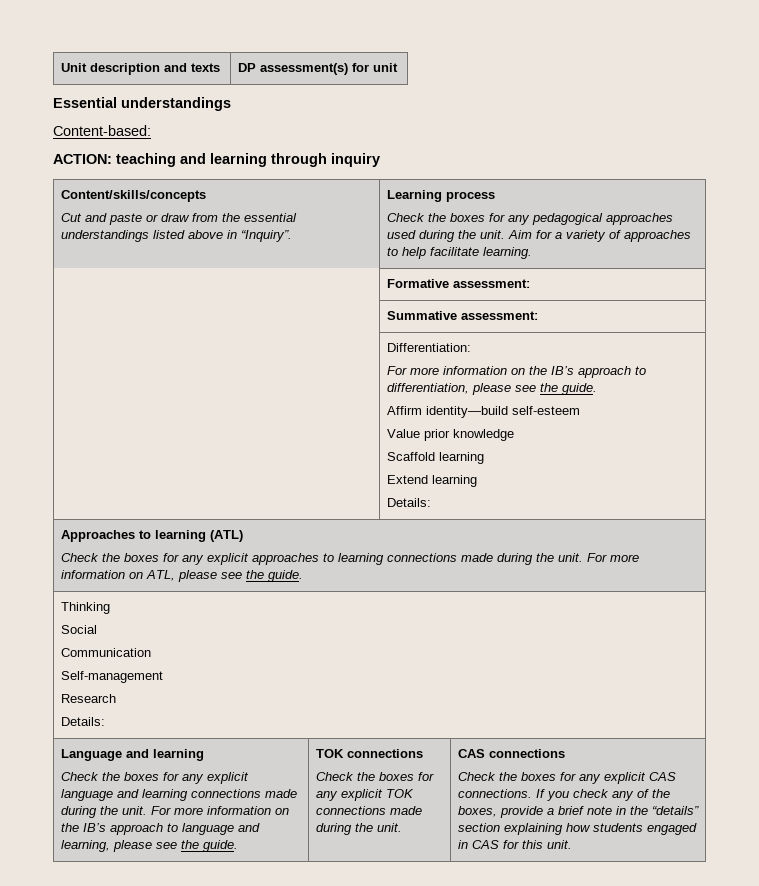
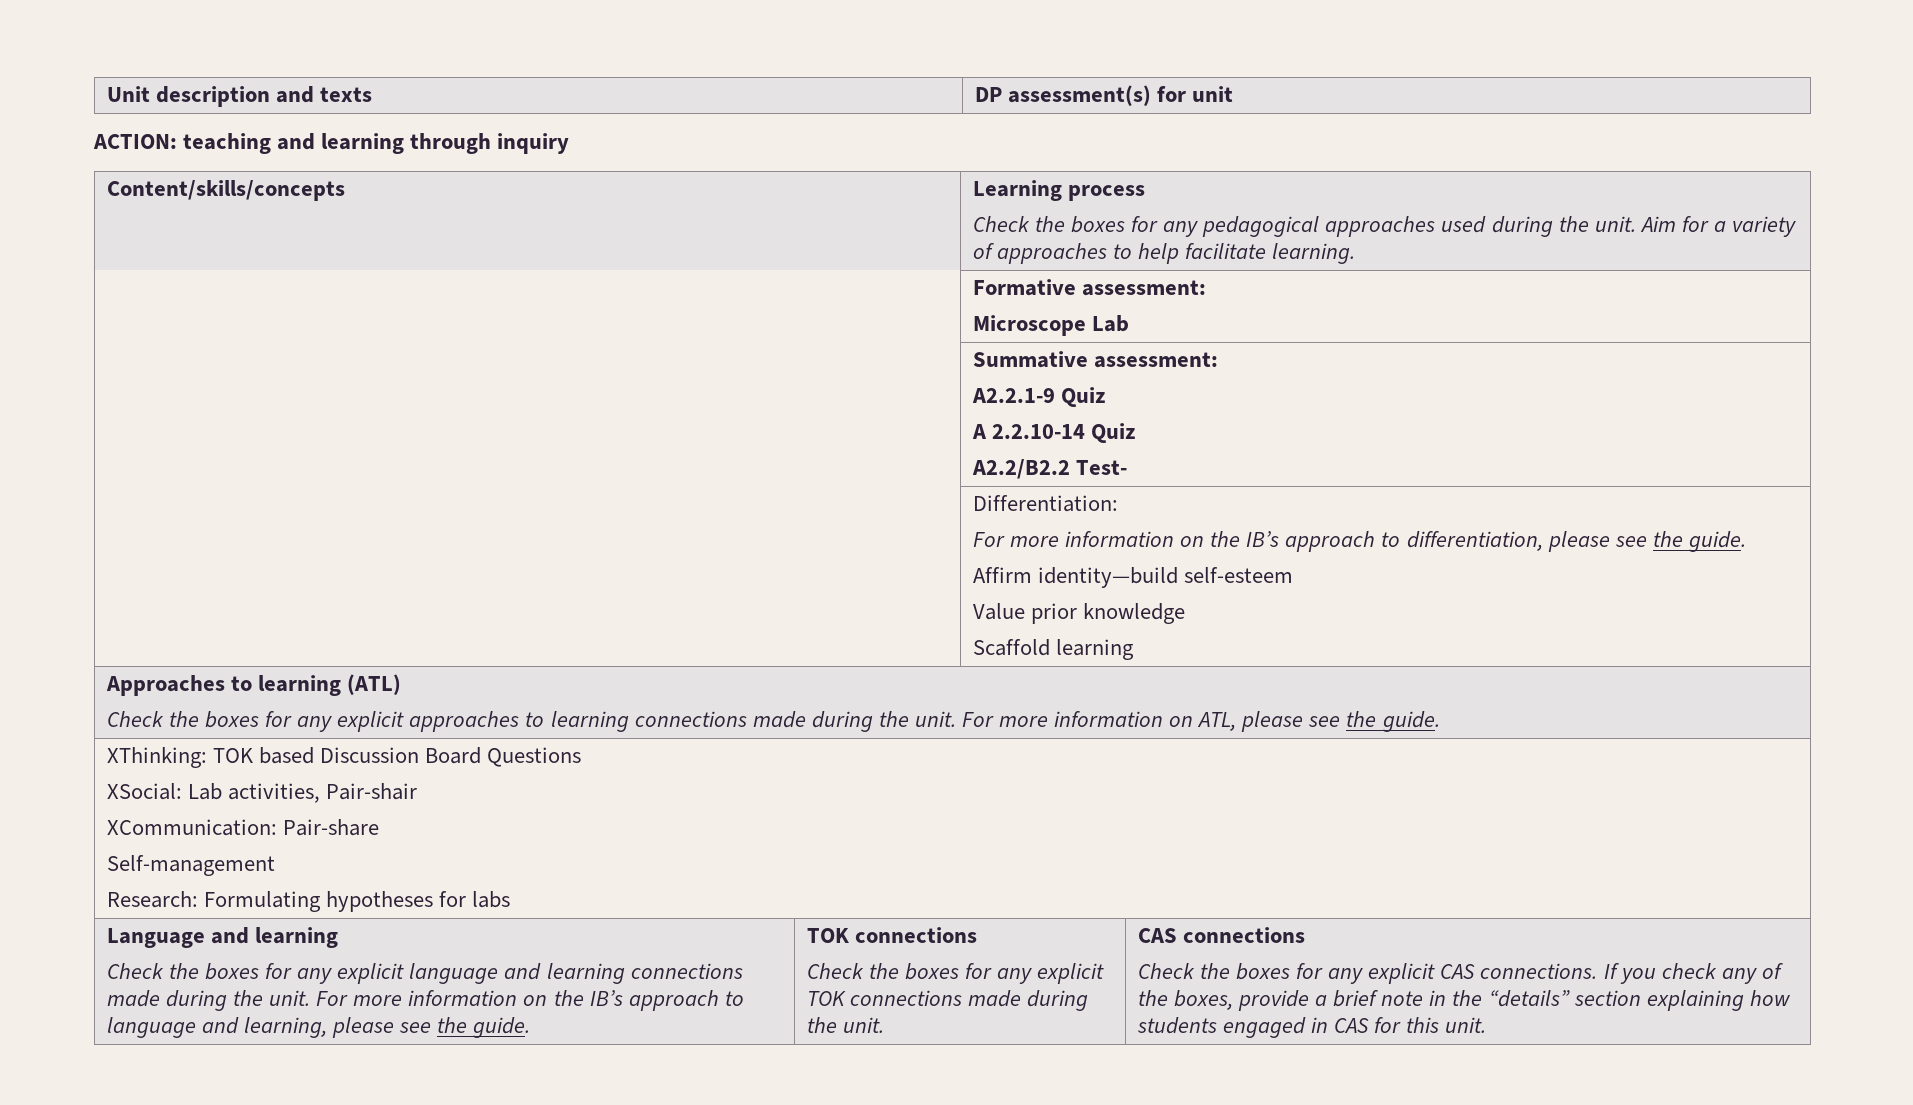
- Essential understandings
- Content-based:
- Content/skills/concepts
- Cut and paste or draw from the essential understandings listed above in “Inquiry”. | Learning process
+ Content/skills/concepts | Learning process
  | Formative assessment:
+ Microscope Lab
  | Summative assessment:
+ A2.2.1-9 Quiz
+ A 2.2.10-14 Quiz
+ A2.2/B2.2 Test-
  | Differentiation:
  For more information on the IB’s approach to differentiation, please see the guide.
  Affirm identity—build self-esteem
  Value prior knowledge
  Scaffold learning
- Extend learning
- Details:
- Thinking
- Social
- Communication
+ XThinking: TOK based Discussion Board Questions
+ XSocial: Lab activities, Pair-shair
+ XCommunication: Pair-share
  Self-management
- Research
- Details:
+ Research: Formulating hypotheses for labs

